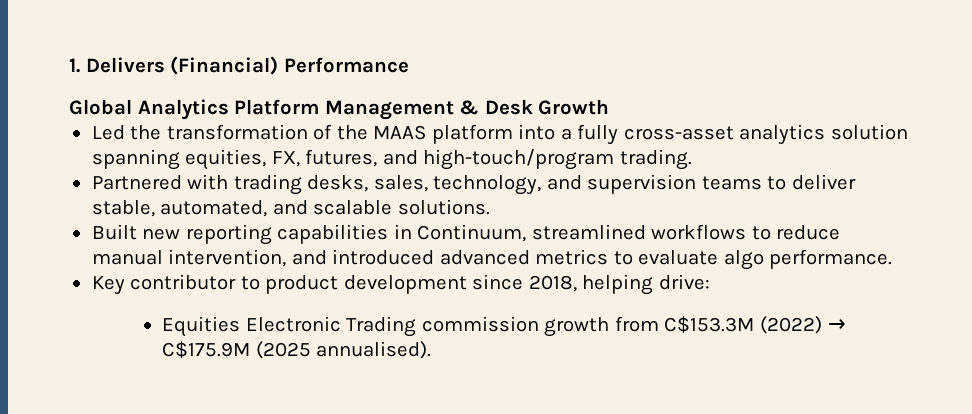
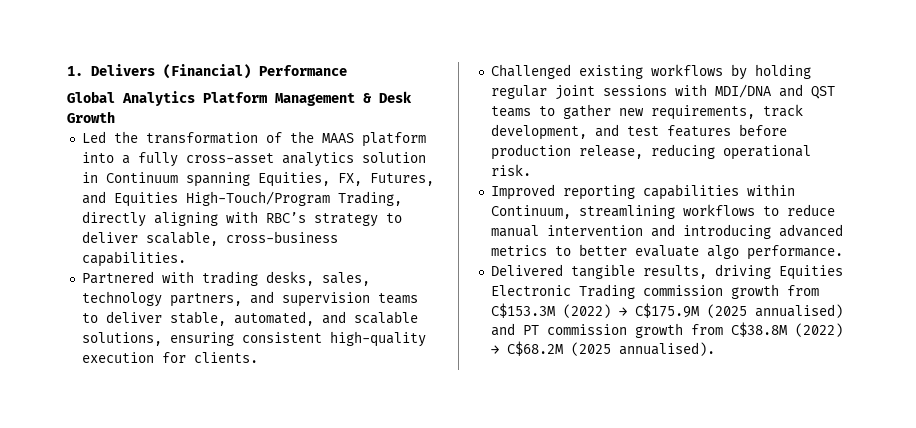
- Led the transformation of the MAAS platform into a fully cross-asset analytics solution spanning equities, FX, futures, and high-touch/program trading.
+ Led the transformation of the MAAS platform into a fully cross-asset analytics solution in Continuum spanning Equities, FX, Futures, and Equities High-Touch/Program Trading, directly aligning with RBC’s strategy to deliver scalable, cross-business capabilities.
- Partnered with trading desks, sales, technology, and supervision teams to deliver stable, automated, and scalable solutions.
- Built new reporting capabilities in Continuum, streamlined workflows to reduce manual intervention, and introduced advanced metrics to evaluate algo performance.
+ Partnered with trading desks, sales, technology partners, and supervision teams to deliver stable, automated, and scalable solutions, ensuring consistent high-quality execution for clients.
+ Challenged existing workflows by holding regular joint sessions with MDI/DNA and QST teams to gather new requirements, track development, and test features before production release, reducing operational risk.
+ Improved reporting capabilities within Continuum, streamlining workflows to reduce manual intervention and introducing advanced metrics to better evaluate algo performance.
- Key contributor to product development since 2018, helping drive:
- Equities Electronic Trading commission growth from C$153.3M (2022) → C$175.9M (2025 annualised).
+ Delivered tangible results, driving Equities Electronic Trading commission growth from C$153.3M (2022) → C$175.9M (2025 annualised) and PT commission growth from C$38.8M (2022) → C$68.2M (2025 annualised).

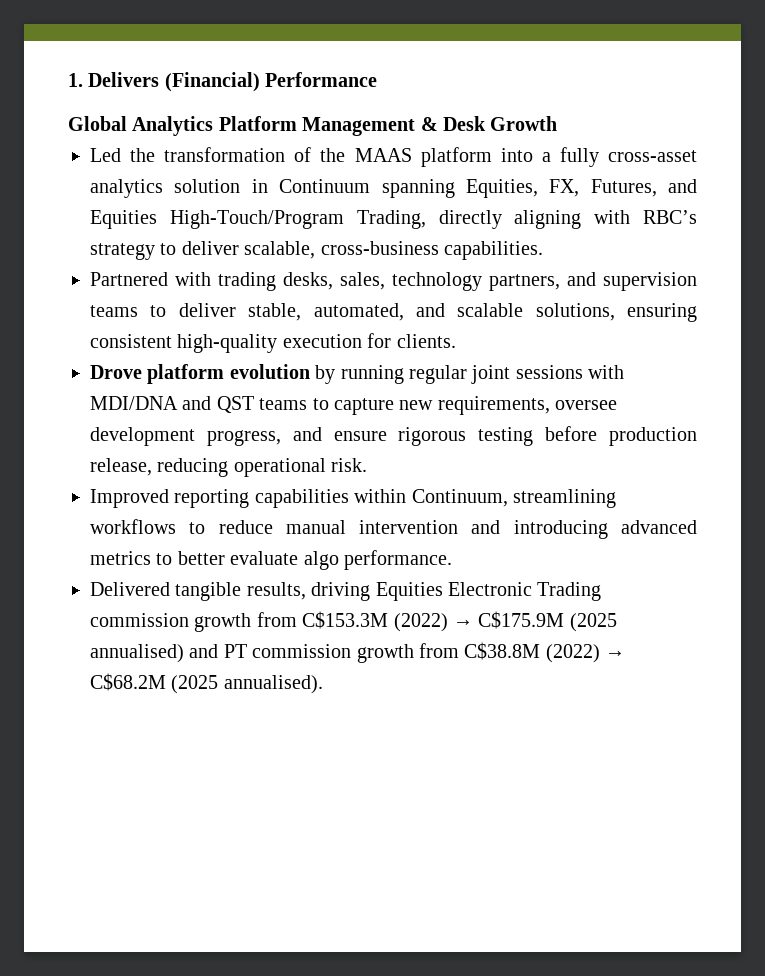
- Challenged existing workflows by holding regular joint sessions with MDI/DNA and QST teams to gather new requirements, track development, and test features before production release, reducing operational risk.
+ Drove platform evolution by running regular joint sessions with MDI/DNA and QST teams to capture new requirements, oversee development progress, and ensure rigorous testing before production release, reducing operational risk.

